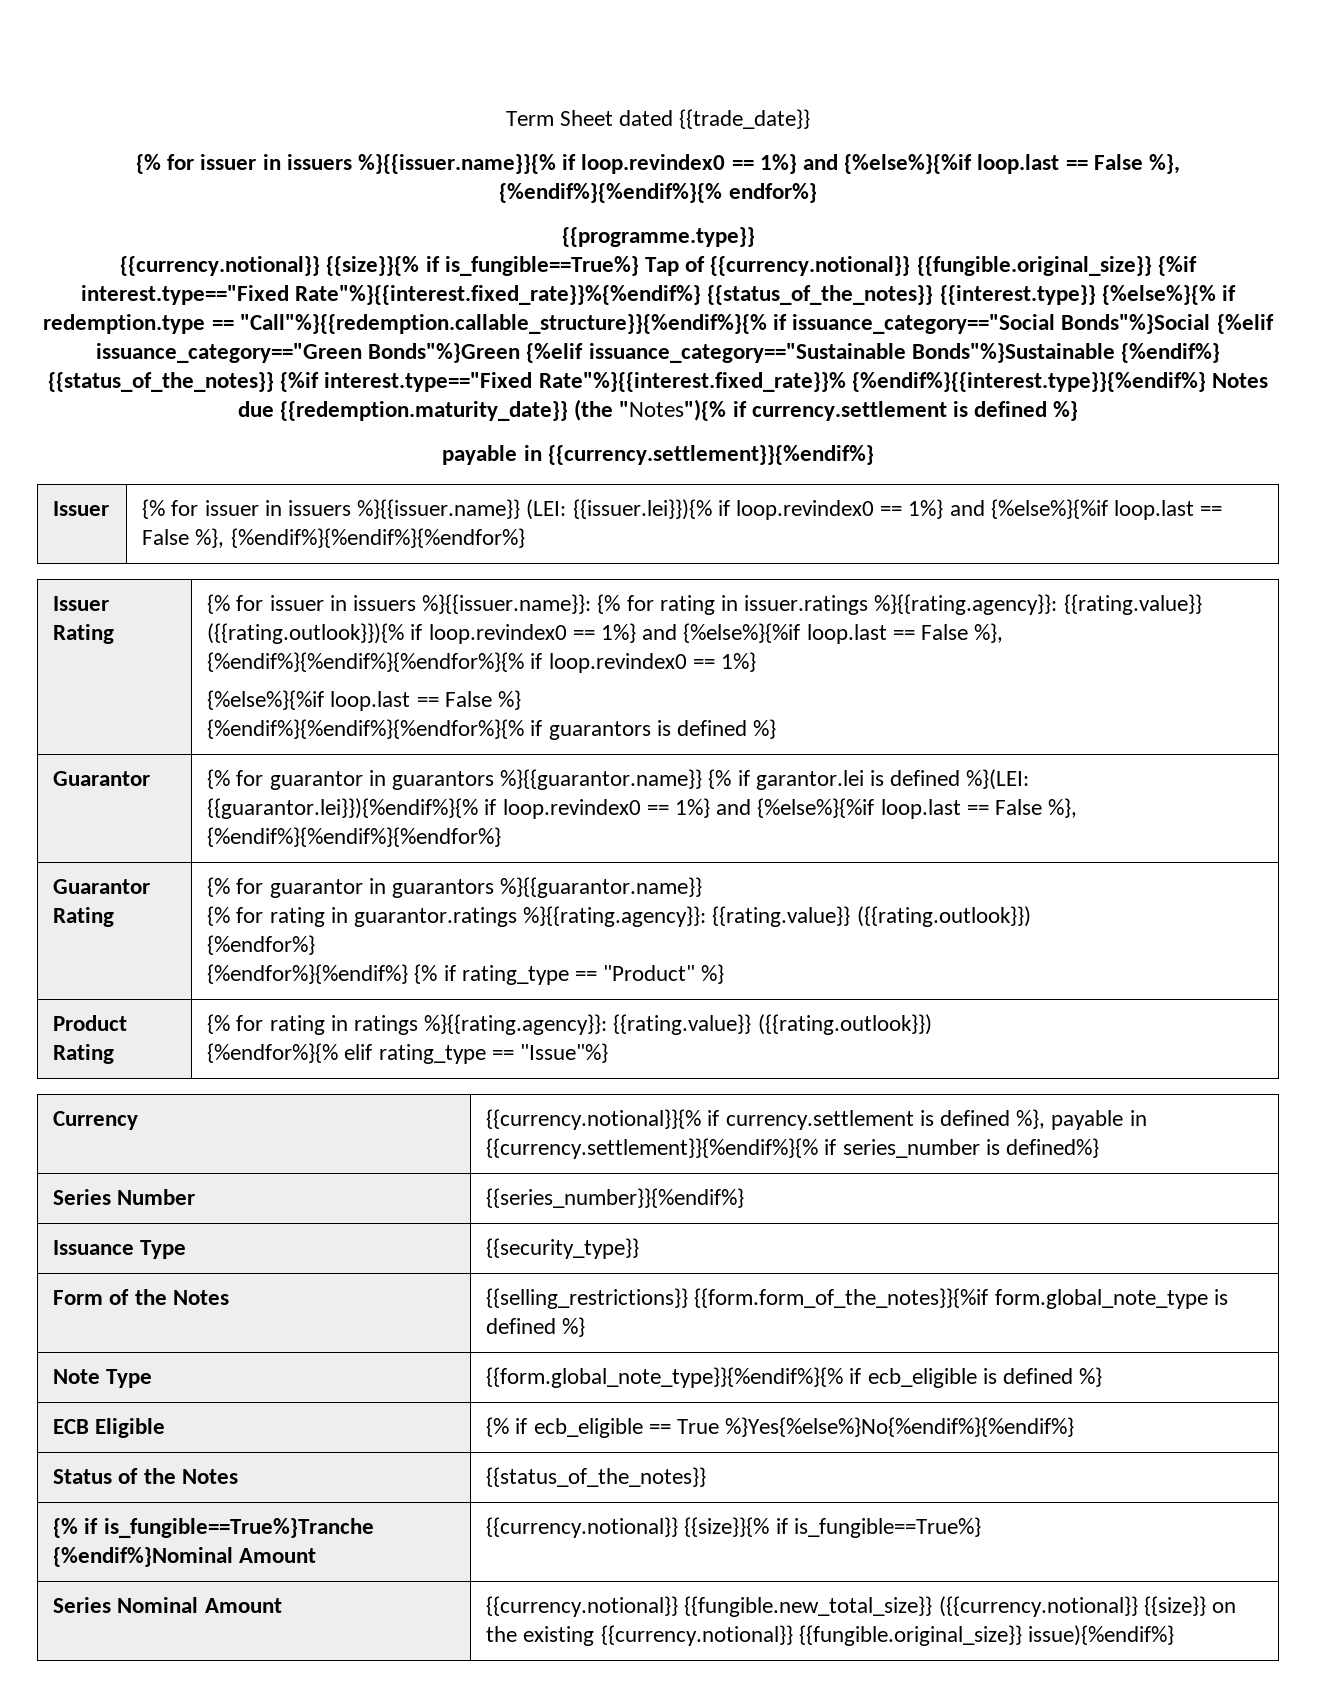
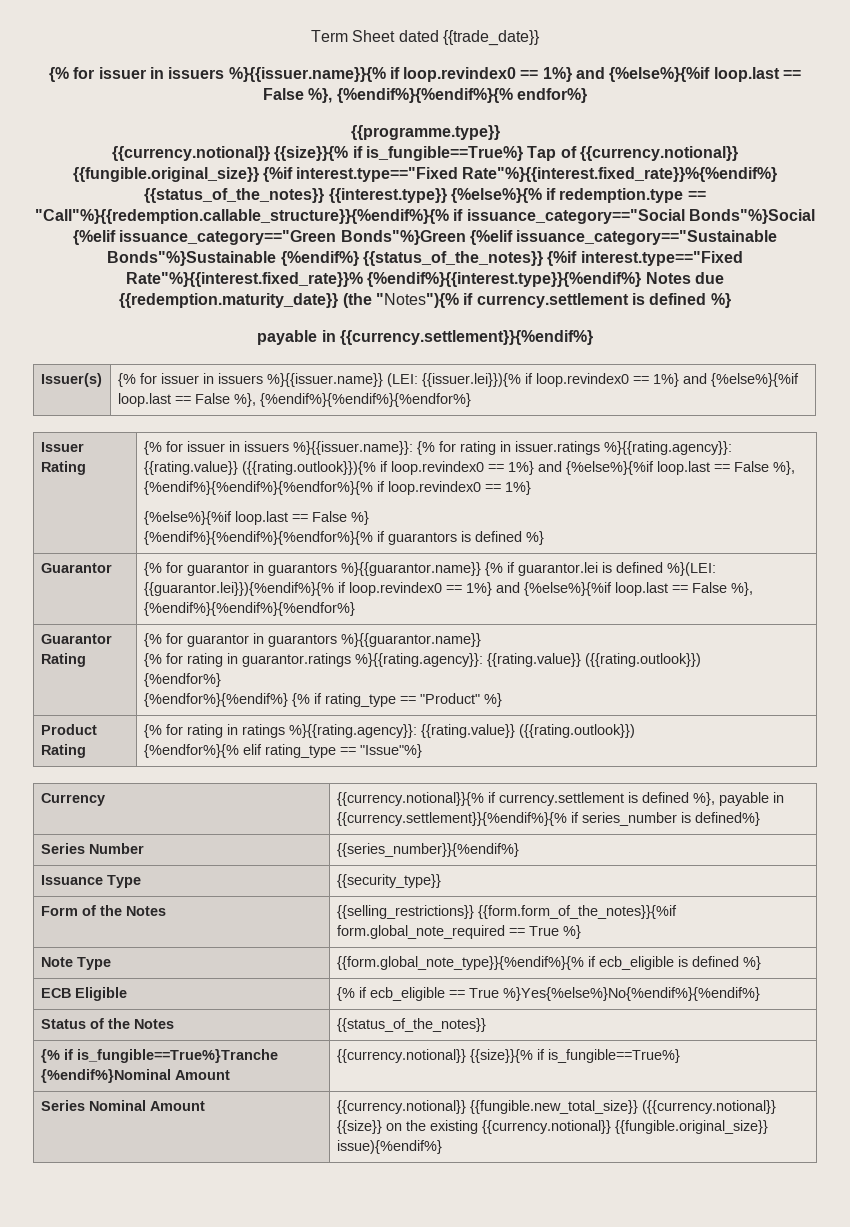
- Issuer | {% for issuer in issuers %}{{issuer.name}} (LEI: {{issuer.lei}}){% if loop.revindex0 == 1%} and {%else%}{%if loop.last == False %}, {%endif%}{%endif%}{%endfor%}
+ Issuer(s) | {% for issuer in issuers %}{{issuer.name}} (LEI: {{issuer.lei}}){% if loop.revindex0 == 1%} and {%else%}{%if loop.last == False %}, {%endif%}{%endif%}{%endfor%}
- Guarantor | {% for guarantor in guarantors %}{{guarantor.name}} {% if garantor.lei is defined %}(LEI: {{guarantor.lei}}){%endif%}{% if loop.revindex0 == 1%} and {%else%}{%if loop.last == False %}, {%endif%}{%endif%}{%endfor%}
+ Guarantor | {% for guarantor in guarantors %}{{guarantor.name}} {% if guarantor.lei is defined %}(LEI: {{guarantor.lei}}){%endif%}{% if loop.revindex0 == 1%} and {%else%}{%if loop.last == False %}, {%endif%}{%endif%}{%endfor%}
- Form of the Notes | {{selling_restrictions}} {{form.form_of_the_notes}}{%if form.global_note_type is defined %}
+ Form of the Notes | {{selling_restrictions}} {{form.form_of_the_notes}}{%if form.global_note_required == True %}

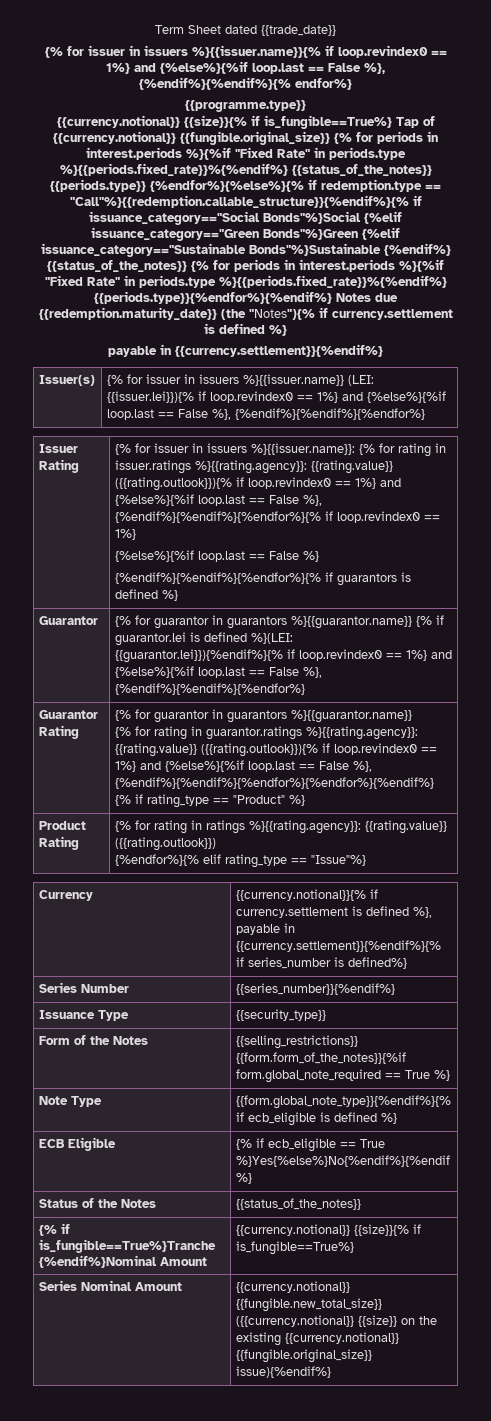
- {{currency.notional}} {{size}}{% if is_fungible==True%} Tap of {{currency.notional}} {{fungible.original_size}} {%if interest.type=="Fixed Rate"%}{{interest.fixed_rate}}%{%endif%} {{status_of_the_notes}} {{interest.type}} {%else%}{% if redemption.type == "Call"%}{{redemption.callable_structure}}{%endif%}{% if issuance_category=="Social Bonds"%}Social {%elif issuance_category=="Green Bonds"%}Green {%elif issuance_category=="Sustainable Bonds"%}Sustainable {%endif%} {{status_of_the_notes}} {%if interest.type=="Fixed Rate"%}{{interest.fixed_rate}}% {%endif%}{{interest.type}}{%endif%} Notes due {{redemption.maturity_date}} (the "Notes"){% if currency.settlement is defined %}
+ {{currency.notional}} {{size}}{% if is_fungible==True%} Tap of {{currency.notional}} {{fungible.original_size}} {% for periods in interest.periods %}{%if "Fixed Rate" in periods.type %}{{periods.fixed_rate}}%{%endif%} {{status_of_the_notes}} {{periods.type}} {%endfor%}{%else%}{% if redemption.type == "Call"%}{{redemption.callable_structure}}{%endif%}{% if issuance_category=="Social Bonds"%}Social {%elif issuance_category=="Green Bonds"%}Green {%elif issuance_category=="Sustainable Bonds"%}Sustainable {%endif%} {{status_of_the_notes}} {% for periods in interest.periods %}{%if "Fixed Rate" in periods.type %}{{periods.fixed_rate}}%{%endif%} {{periods.type}}{%endfor%}{%endif%} Notes due {{redemption.maturity_date}} (the "Notes"){% if currency.settlement is defined %}
  Guarantor Rating | {% for guarantor in guarantors %}{{guarantor.name}}
- {% for rating in guarantor.ratings %}{{rating.agency}}: {{rating.value}} ({{rating.outlook}})
- {%endfor%}
- {%endfor%}{%endif%} {% if rating_type == "Product" %}
+ {% for rating in guarantor.ratings %}{{rating.agency}}: {{rating.value}} ({{rating.outlook}}){% if loop.revindex0 == 1%} and {%else%}{%if loop.last == False %}, {%endif%}{%endif%}{%endfor%}{%endfor%}{%endif%} {% if rating_type == "Product" %}

